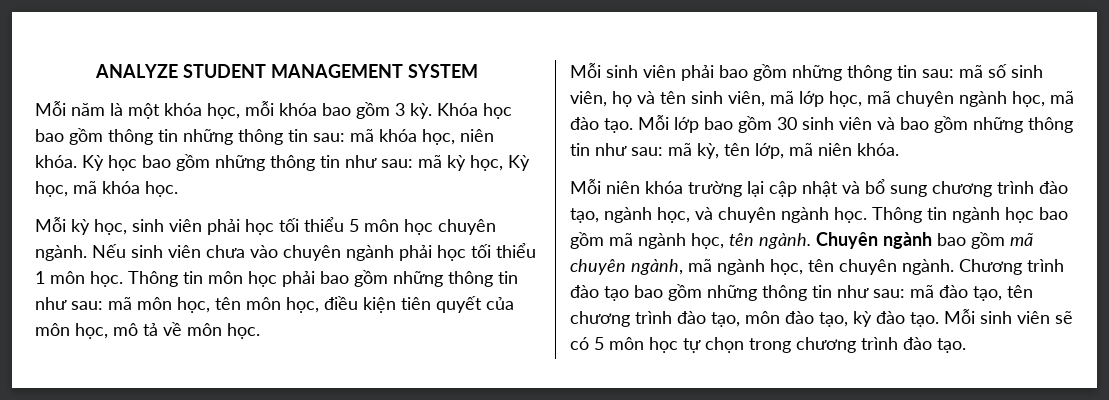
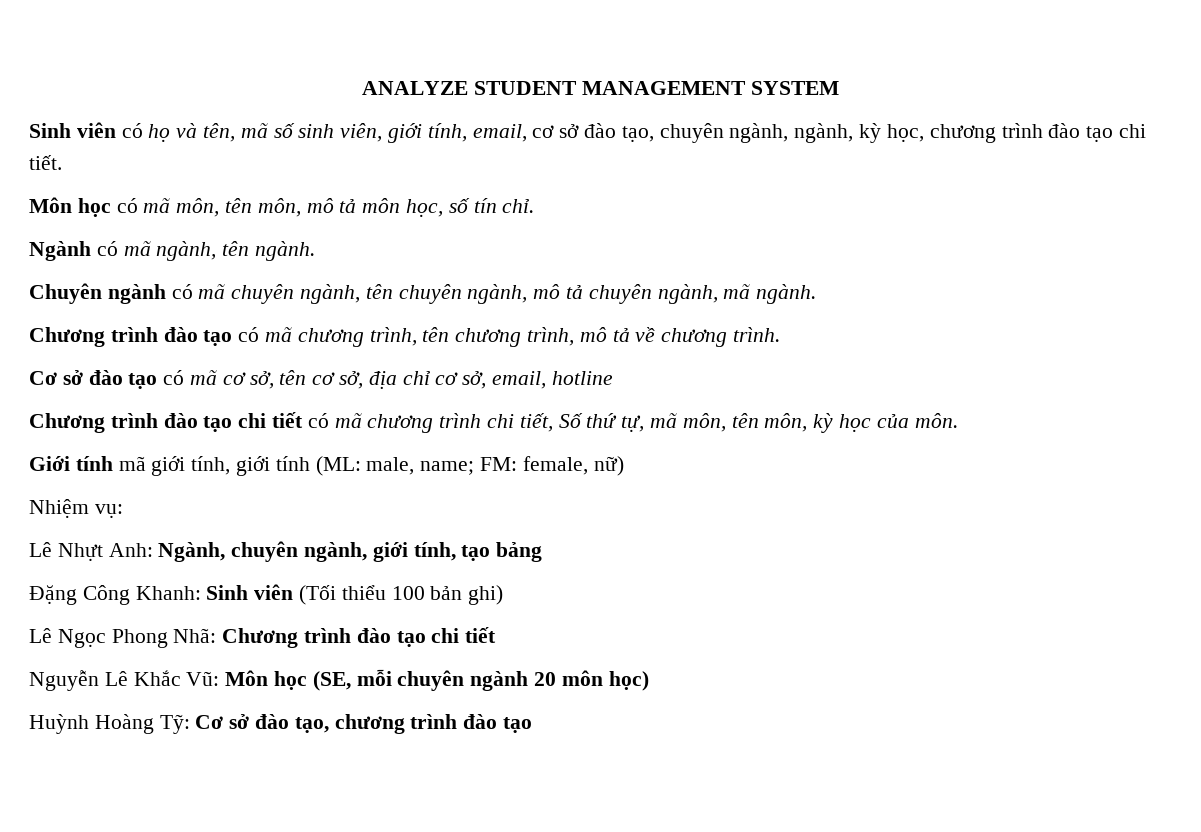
- Mỗi năm là một khóa học, mỗi khóa bao gồm 3 kỳ. Khóa học bao gồm thông tin những thông tin sau: mã khóa học, niên khóa. Kỳ học bao gồm những thông tin như sau: mã kỳ học, Kỳ học, mã khóa học.
- Mỗi kỳ học, sinh viên phải học tối thiểu 5 môn học chuyên ngành. Nếu sinh viên chưa vào chuyên ngành phải học tối thiểu 1 môn học. Thông tin môn học phải bao gồm những thông tin như sau: mã môn học, tên môn học, điều kiện tiên quyết của môn học, mô tả về môn học.
- Mỗi sinh viên phải bao gồm những thông tin sau: mã số sinh viên, họ và tên sinh viên, mã lớp học, mã chuyên ngành học, mã đào tạo. Mỗi lớp bao gồm 30 sinh viên và bao gồm những thông tin như sau: mã kỳ, tên lớp, mã niên khóa.
- Mỗi niên khóa trường lại cập nhật và bổ sung chương trình đào tạo, ngành học, và chuyên ngành học. Thông tin ngành học bao gồm mã ngành học, tên ngành. Chuyên ngành bao gồm mã chuyên ngành, mã ngành học, tên chuyên ngành. Chương trình đào tạo bao gồm những thông tin như sau: mã đào tạo, tên chương trình đào tạo, môn đào tạo, kỳ đào tạo. Mỗi sinh viên sẽ có 5 môn học tự chọn trong chương trình đào tạo.
+ Sinh viên có họ và tên, mã số sinh viên, giới tính, email, cơ sở đào tạo, chuyên ngành, ngành, kỳ học, chương trình đào tạo chi tiết.
+ Môn học có mã môn, tên môn, mô tả môn học, số tín chỉ.
+ Ngành có mã ngành, tên ngành.
+ Chuyên ngành có mã chuyên ngành, tên chuyên ngành, mô tả chuyên ngành, mã ngành.
+ Chương trình đào tạo có mã chương trình, tên chương trình, mô tả về chương trình.
+ Cơ sở đào tạo có mã cơ sở, tên cơ sở, địa chỉ cơ sở, email, hotline
+ Chương trình đào tạo chi tiết có mã chương trình chi tiết, Số thứ tự, mã môn, tên môn, kỳ học của môn.
+ Giới tính mã giới tính, giới tính (ML: male, name; FM: female, nữ)
+ Nhiệm vụ:
+ Lê Nhựt Anh: Ngành, chuyên ngành, giới tính, tạo bảng
+ Đặng Công Khanh: Sinh viên (Tối thiểu 100 bản ghi)
+ Lê Ngọc Phong Nhã: Chương trình đào tạo chi tiết
+ Nguyễn Lê Khắc Vũ: Môn học (SE, mỗi chuyên ngành 20 môn học)
+ Huỳnh Hoàng Tỹ: Cơ sở đào tạo, chương trình đào tạo

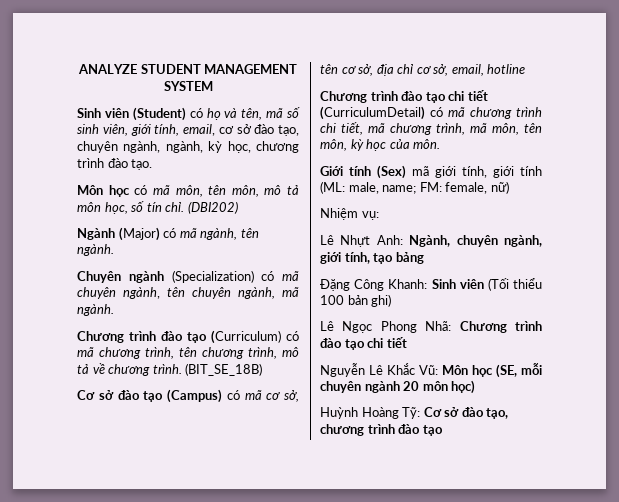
- Sinh viên có họ và tên, mã số sinh viên, giới tính, email, cơ sở đào tạo, chuyên ngành, ngành, kỳ học, chương trình đào tạo chi tiết.
+ Sinh viên (Student) có họ và tên, mã số sinh viên, giới tính, email, cơ sở đào tạo, chuyên ngành, ngành, kỳ học, chương trình đào tạo.
+ (DBI202)
- Ngành có mã ngành, tên ngành.
+ Ngành (Major) có mã ngành, tên ngành.
- Chuyên ngành có mã chuyên ngành, tên chuyên ngành, mô tả chuyên ngành, mã ngành.
+ Chuyên ngành (Specialization) có mã chuyên ngành, tên chuyên ngành, mã ngành.
- Chương trình đào tạo có mã chương trình, tên chương trình, mô tả về chương trình.
+ Chương trình đào tạo (Curriculum) có mã chương trình, tên chương trình, mô tả về chương trình. (BIT_SE_18B)
- Cơ sở đào tạo có mã cơ sở, tên cơ sở, địa chỉ cơ sở, email, hotline
+ Cơ sở đào tạo (Campus) có mã cơ sở, tên cơ sở, địa chỉ cơ sở, email, hotline
- Chương trình đào tạo chi tiết có mã chương trình chi tiết, Số thứ tự, mã môn, tên môn, kỳ học của môn.
+ Chương trình đào tạo chi tiết (CurriculumDetail) có mã chương trình chi tiết, mã chương trình, mã môn, tên môn, kỳ học của môn.
- Giới tính mã giới tính, giới tính (ML: male, name; FM: female, nữ)
+ Giới tính (Sex) mã giới tính, giới tính (ML: male, name; FM: female, nữ)

